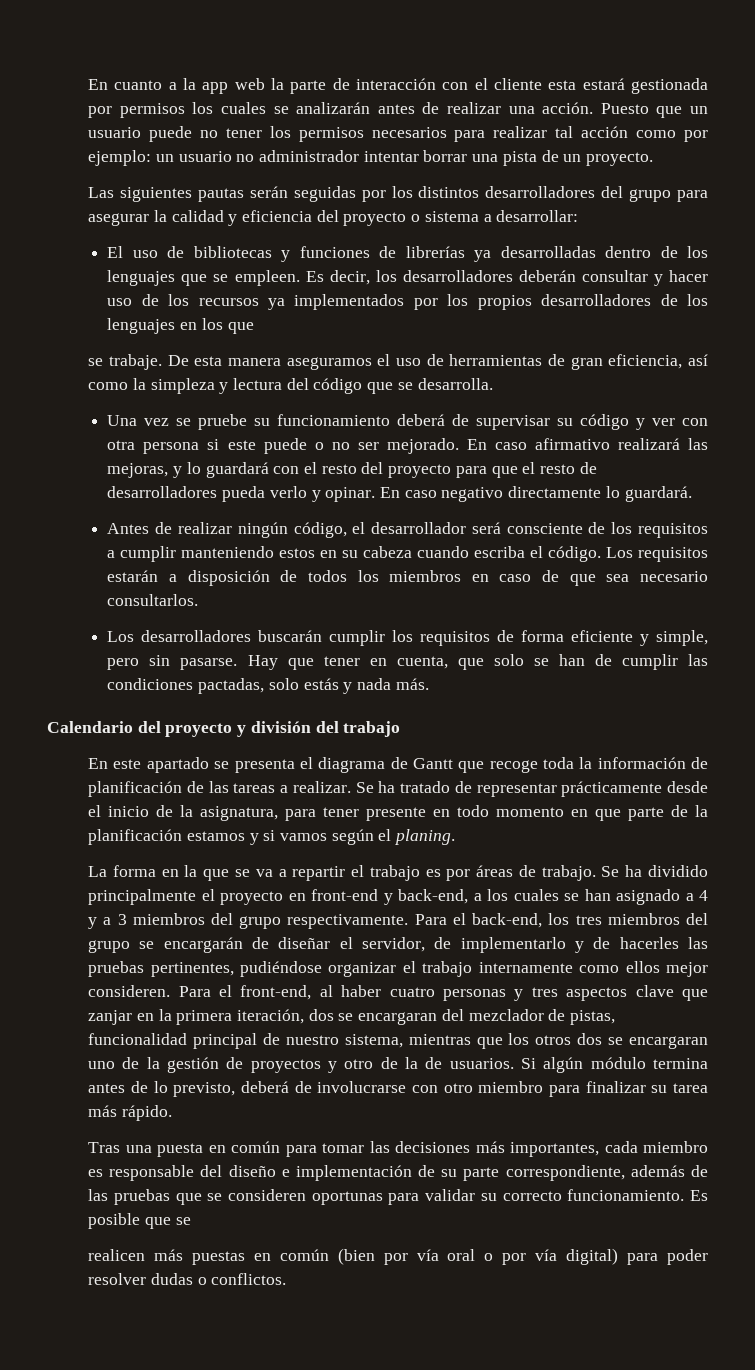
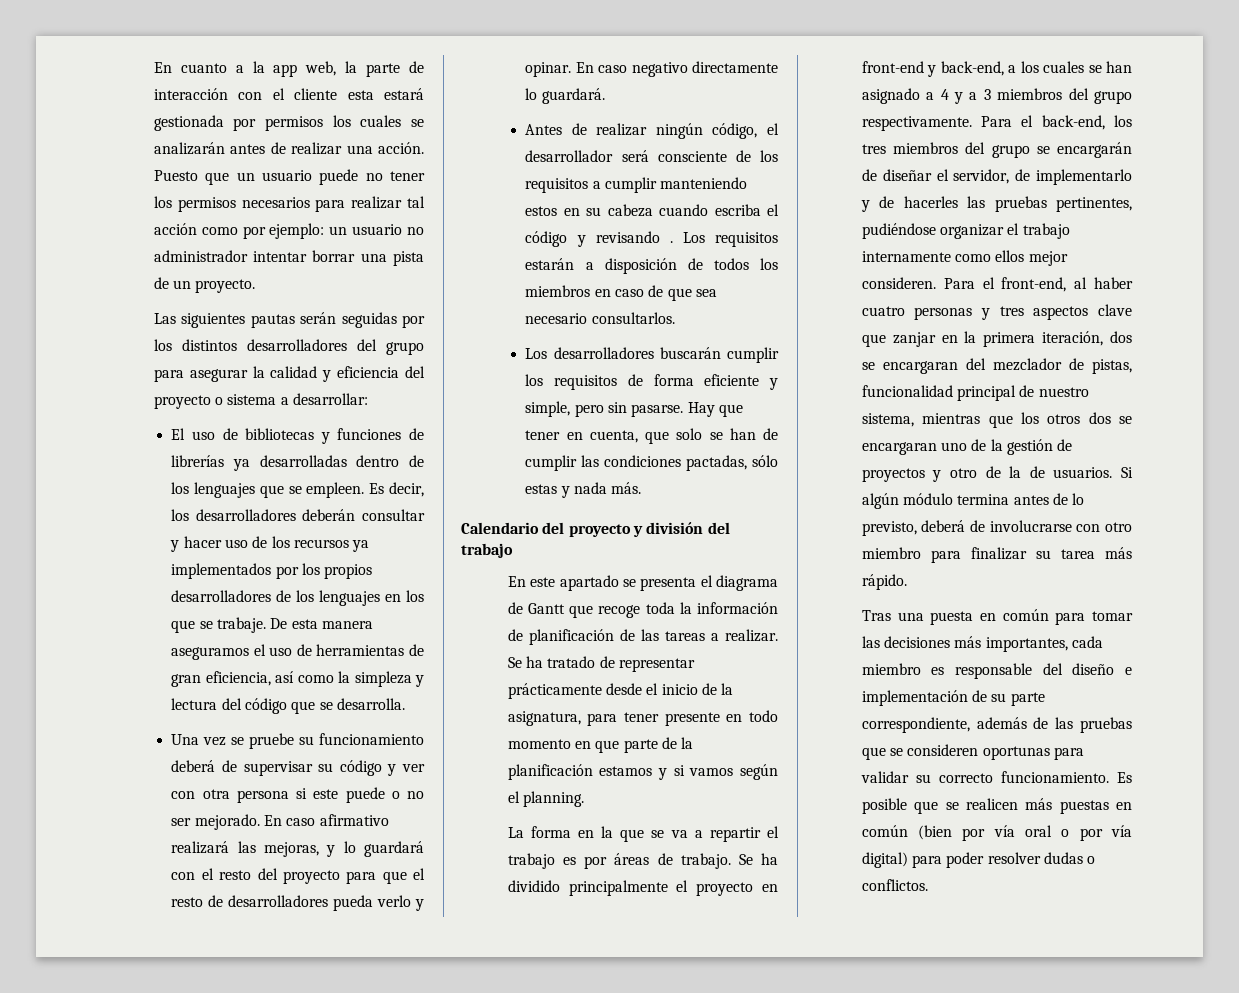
- En cuanto a la app web la parte de interacción con el cliente esta estará gestionada por permisos los cuales se analizarán antes de realizar una acción.
+ En cuanto a la app web, la parte de interacción con el cliente esta estará gestionada por permisos los cuales se analizarán antes de realizar una acción.
- Es decir, los desarrolladores deberán consultar y hacer uso de los recursos ya implementados por los propios desarrolladores de los lenguajes en los que
- se trabaje.
+ Es decir, los desarrolladores deberán consultar y hacer uso de los recursos ya implementados por los propios desarrolladores de los lenguajes en los que se trabaje.
- Antes de realizar ningún código, el desarrollador será consciente de los requisitos a cumplir manteniendo estos en su cabeza cuando escriba el código.
+ Antes de realizar ningún código, el desarrollador será consciente de los requisitos a cumplir manteniendo estos en su cabeza cuando escriba el código y revisando .
- Hay que tener en cuenta, que solo se han de cumplir las condiciones pactadas, solo estás y nada más.
+ Hay que tener en cuenta, que solo se han de cumplir las condiciones pactadas, sólo estas y nada más.
- Se ha tratado de representar prácticamente desde el inicio de la asignatura, para tener presente en todo momento en que parte de la planificación estamos y si vamos según el planing.
+ Se ha tratado de representar prácticamente desde el inicio de la asignatura, para tener presente en todo momento en que parte de la planificación estamos y si vamos según el planning.
- Es posible que se
- realicen más puestas en común (bien por vía oral o por vía digital) para poder resolver dudas o conflictos.
+ Es posible que se realicen más puestas en común (bien por vía oral o por vía digital) para poder resolver dudas o conflictos.

